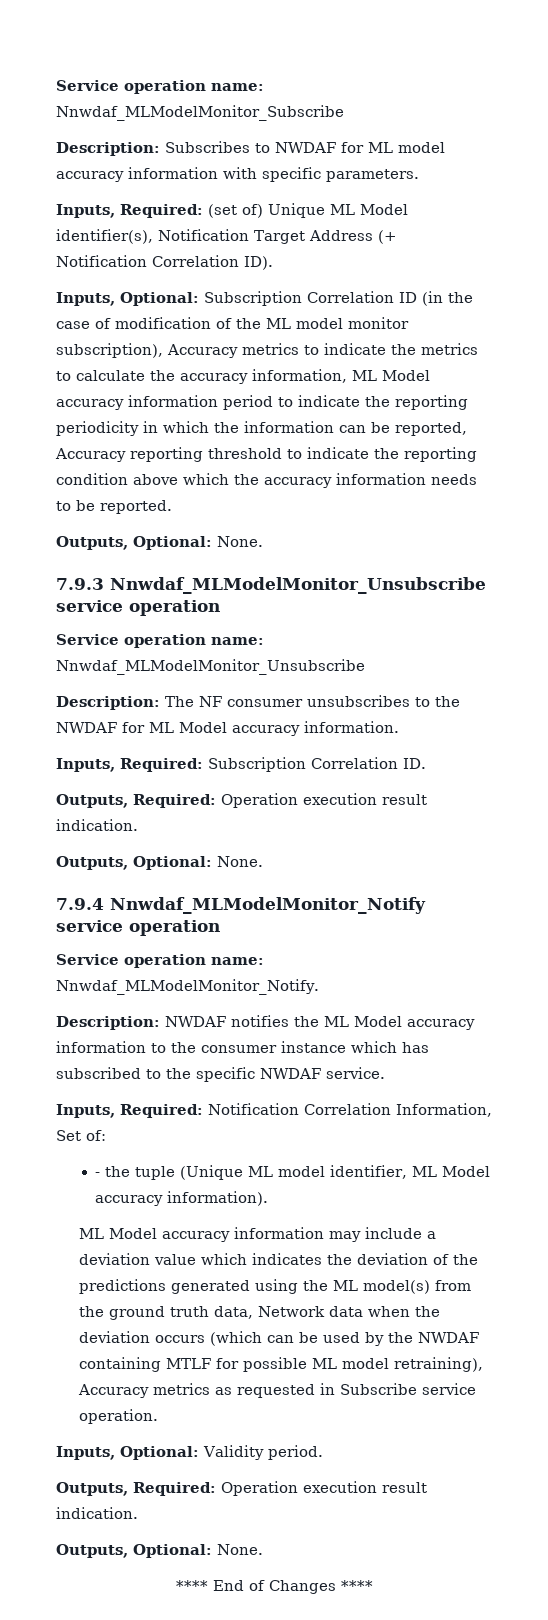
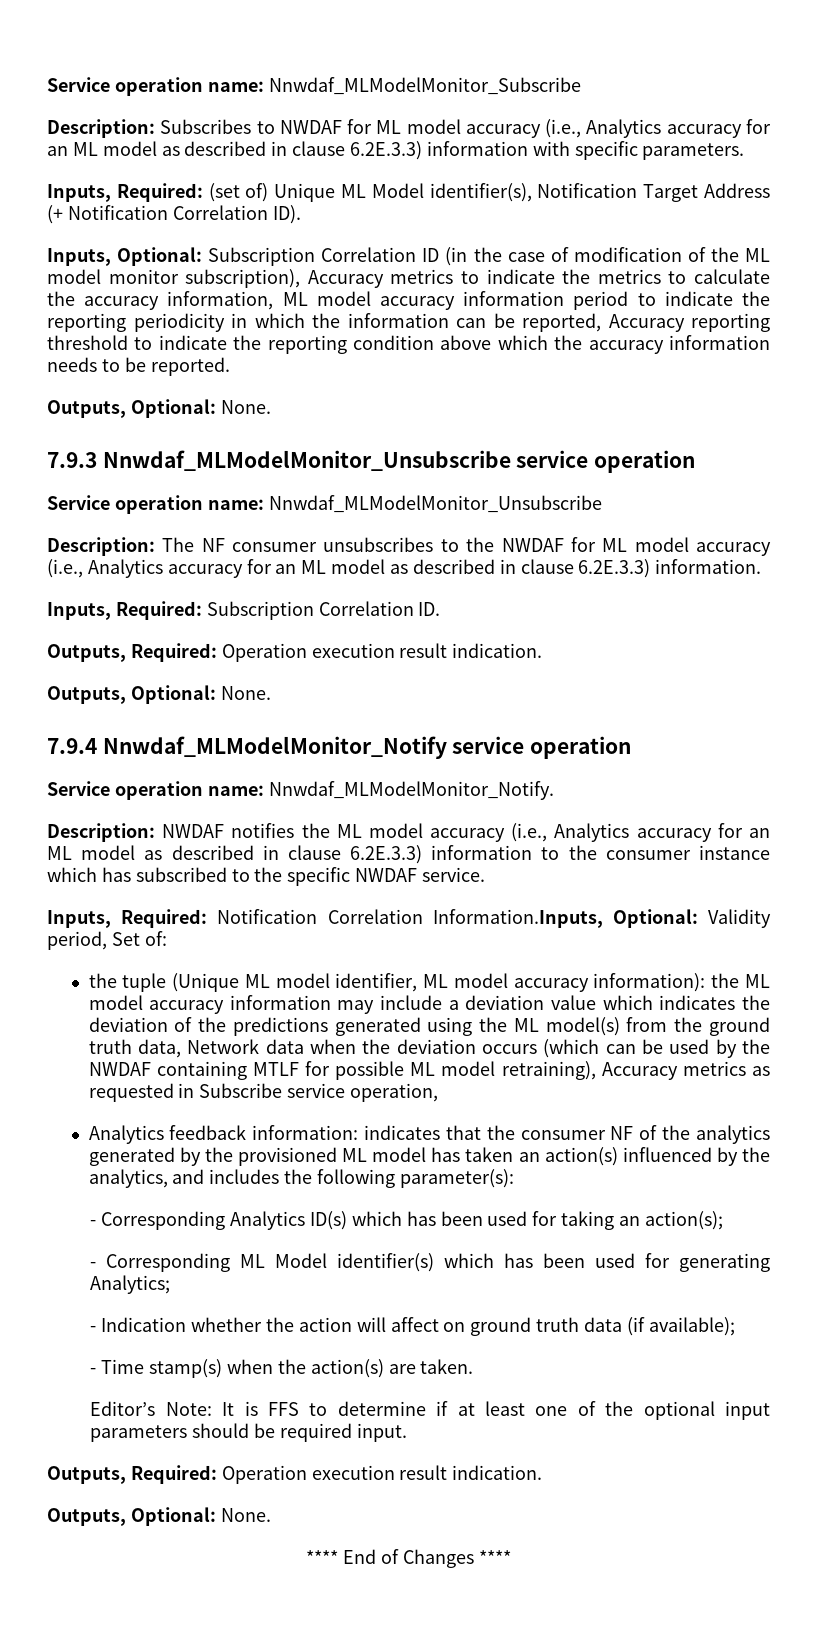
- Description: Subscribes to NWDAF for ML model accuracy information with specific parameters.
+ Description: Subscribes to NWDAF for ML model accuracy (i.e., Analytics accuracy for an ML model as described in clause 6.2E.3.3) information with specific parameters.
- Inputs, Optional: Subscription Correlation ID (in the case of modification of the ML model monitor subscription), Accuracy metrics to indicate the metrics to calculate the accuracy information, ML Model accuracy information period to indicate the reporting periodicity in which the information can be reported, Accuracy reporting threshold to indicate the reporting condition above which the accuracy information needs to be reported.
+ Inputs, Optional: Subscription Correlation ID (in the case of modification of the ML model monitor subscription), Accuracy metrics to indicate the metrics to calculate the accuracy information, ML model accuracy information period to indicate the reporting periodicity in which the information can be reported, Accuracy reporting threshold to indicate the reporting condition above which the accuracy information needs to be reported.
- Description: The NF consumer unsubscribes to the NWDAF for ML Model accuracy information.
+ Description: The NF consumer unsubscribes to the NWDAF for ML model accuracy (i.e., Analytics accuracy for an ML model as described in clause 6.2E.3.3) information.
- Description: NWDAF notifies the ML Model accuracy information to the consumer instance which has subscribed to the specific NWDAF service.
+ Description: NWDAF notifies the ML model accuracy (i.e., Analytics accuracy for an ML model as described in clause 6.2E.3.3) information to the consumer instance which has subscribed to the specific NWDAF service.
- Inputs, Required: Notification Correlation Information, Set of:
+ Inputs, Required: Notification Correlation Information.Inputs, Optional: Validity period, Set of:
- - the tuple (Unique ML model identifier, ML Model accuracy information).
- ML Model accuracy information may include a deviation value which indicates the deviation of the predictions generated using the ML model(s) from the ground truth data, Network data when the deviation occurs (which can be used by the NWDAF containing MTLF for possible ML model retraining), Accuracy metrics as requested in Subscribe service operation.
- Inputs, Optional: Validity period.
+ the tuple (Unique ML model identifier, ML model accuracy information): the ML model accuracy information may include a deviation value which indicates the deviation of the predictions generated using the ML model(s) from the ground truth data, Network data when the deviation occurs (which can be used by the NWDAF containing MTLF for possible ML model retraining), Accuracy metrics as requested in Subscribe service operation,
+ Analytics feedback information: indicates that the consumer NF of the analytics generated by the provisioned ML model has taken an action(s) influenced by the analytics, and includes the following parameter(s):
+ - Corresponding Analytics ID(s) which has been used for taking an action(s);
+ - Corresponding ML Model identifier(s) which has been used for generating Analytics;
+ - Indication whether the action will affect on ground truth data (if available);
+ - Time stamp(s) when the action(s) are taken.
+ Editor’s Note: It is FFS to determine if at least one of the optional input parameters should be required input.

